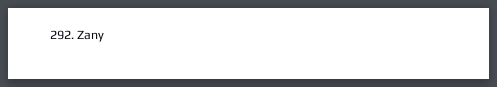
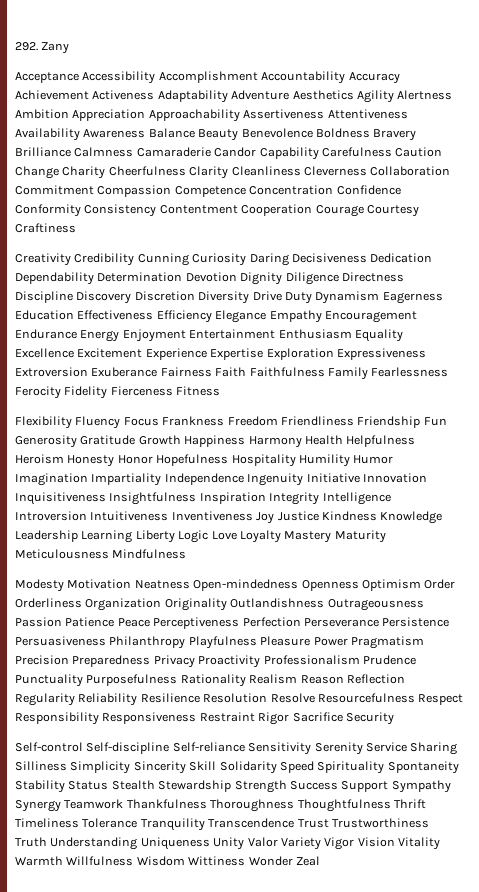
+ Acceptance Accessibility Accomplishment Accountability Accuracy Achievement Activeness Adaptability Adventure Aesthetics Agility Alertness Ambition Appreciation Approachability Assertiveness Attentiveness Availability Awareness Balance Beauty Benevolence Boldness Bravery Brilliance Calmness Camaraderie Candor Capability Carefulness Caution Change Charity Cheerfulness Clarity Cleanliness Cleverness Collaboration Commitment Compassion Competence Concentration Confidence Conformity Consistency Contentment Cooperation Courage Courtesy Craftiness
+ Creativity Credibility Cunning Curiosity Daring Decisiveness Dedication Dependability Determination Devotion Dignity Diligence Directness Discipline Discovery Discretion Diversity Drive Duty Dynamism Eagerness Education Effectiveness Efficiency Elegance Empathy Encouragement Endurance Energy Enjoyment Entertainment Enthusiasm Equality Excellence Excitement Experience Expertise Exploration Expressiveness Extroversion Exuberance Fairness Faith Faithfulness Family Fearlessness Ferocity Fidelity Fierceness Fitness
+ Flexibility Fluency Focus Frankness Freedom Friendliness Friendship Fun Generosity Gratitude Growth Happiness Harmony Health Helpfulness Heroism Honesty Honor Hopefulness Hospitality Humility Humor Imagination Impartiality Independence Ingenuity Initiative Innovation Inquisitiveness Insightfulness Inspiration Integrity Intelligence Introversion Intuitiveness Inventiveness Joy Justice Kindness Knowledge Leadership Learning Liberty Logic Love Loyalty Mastery Maturity Meticulousness Mindfulness
+ Modesty Motivation Neatness Open-mindedness Openness Optimism Order Orderliness Organization Originality Outlandishness Outrageousness Passion Patience Peace Perceptiveness Perfection Perseverance Persistence Persuasiveness Philanthropy Playfulness Pleasure Power Pragmatism Precision Preparedness Privacy Proactivity Professionalism Prudence Punctuality Purposefulness Rationality Realism Reason Reflection Regularity Reliability Resilience Resolution Resolve Resourcefulness Respect Responsibility Responsiveness Restraint Rigor Sacrifice Security
+ Self-control Self-discipline Self-reliance Sensitivity Serenity Service Sharing Silliness Simplicity Sincerity Skill Solidarity Speed Spirituality Spontaneity Stability Status Stealth Stewardship Strength Success Support Sympathy Synergy Teamwork Thankfulness Thoroughness Thoughtfulness Thrift Timeliness Tolerance Tranquility Transcendence Trust Trustworthiness Truth Understanding Uniqueness Unity Valor Variety Vigor Vision Vitality Warmth Willfulness Wisdom Wittiness Wonder Zeal

